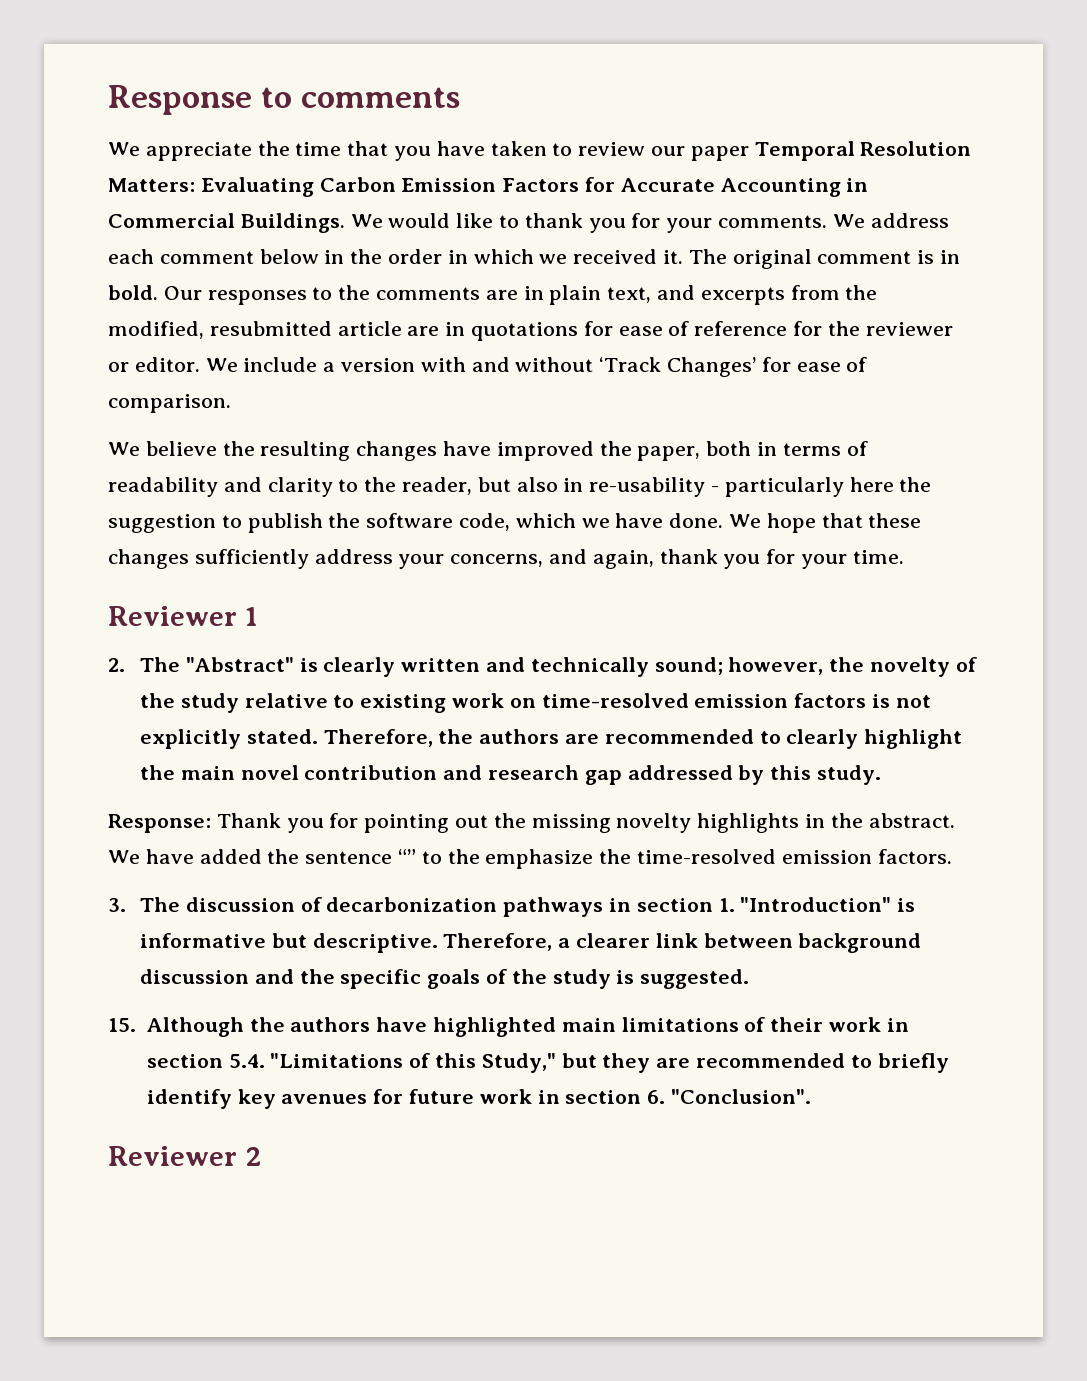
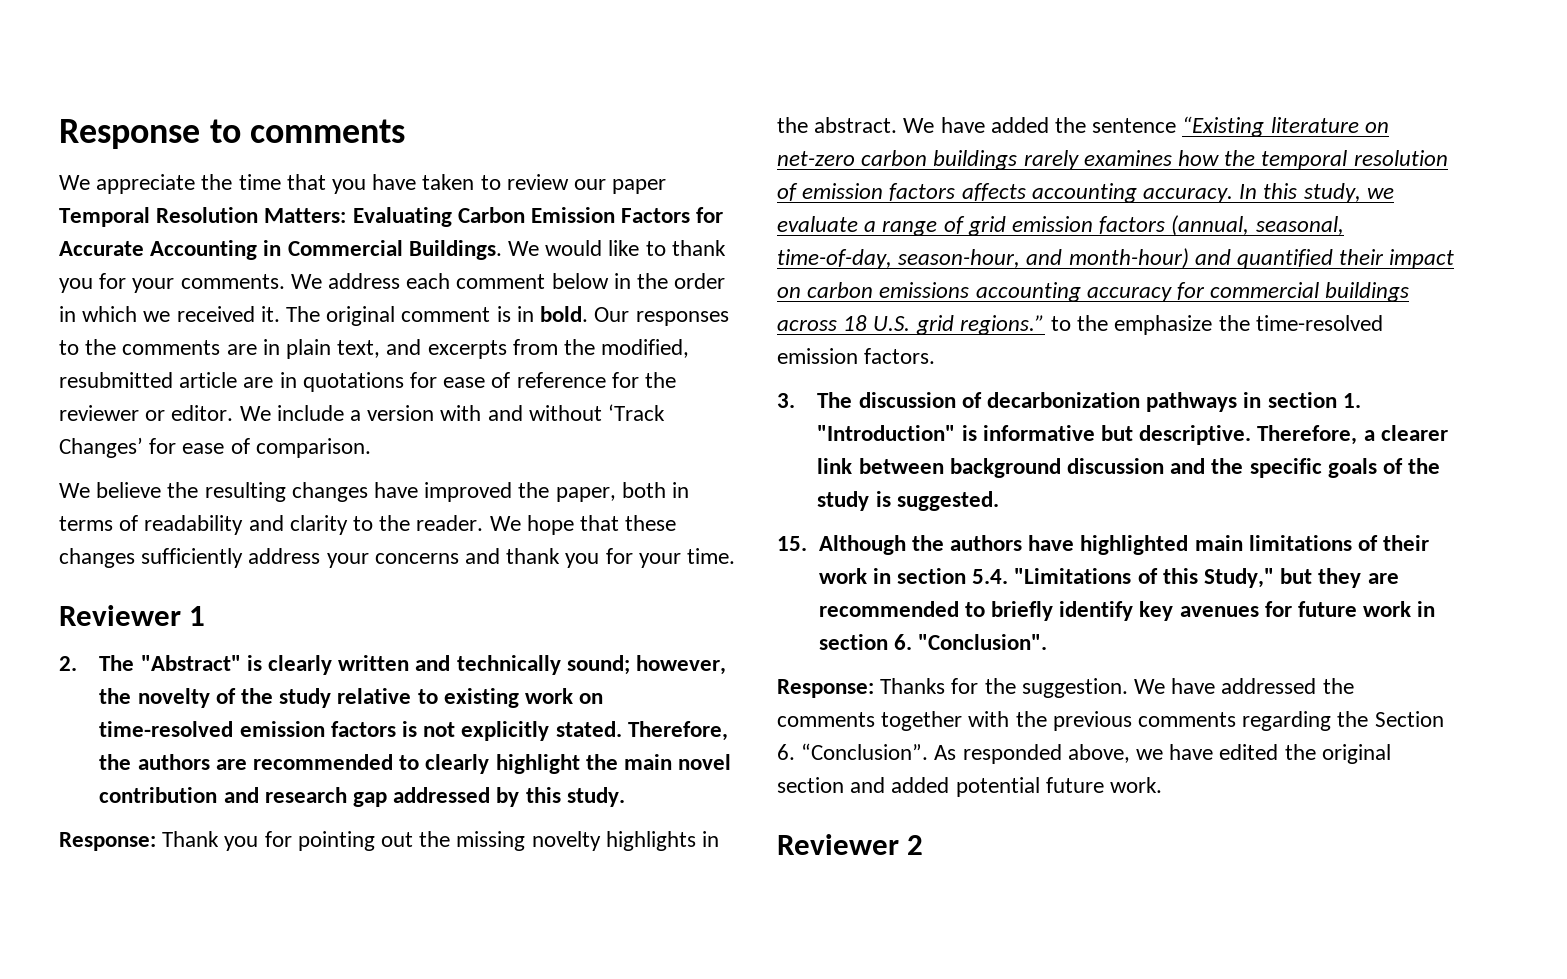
- We believe the resulting changes have improved the paper, both in terms of readability and clarity to the reader, but also in re-usability - particularly here the suggestion to publish the software code, which we have done.
+ We believe the resulting changes have improved the paper, both in terms of readability and clarity to the reader.
- We hope that these changes sufficiently address your concerns, and again, thank you for your time.
+ We hope that these changes sufficiently address your concerns and thank you for your time.
- We have added the sentence “” to the emphasize the time-resolved emission factors.
+ We have added the sentence “Existing literature on net-zero carbon buildings rarely examines how the temporal resolution of emission factors affects accounting accuracy. In this study, we evaluate a range of grid emission factors (annual, seasonal, time-of-day, season-hour, and month-hour) and quantified their impact on carbon emissions accounting accuracy for commercial buildings across 18 U.S. grid regions.” to the emphasize the time-resolved emission factors.
+ Response: Thanks for the suggestion. We have addressed the comments together with the previous comments regarding the Section 6. “Conclusion”. As responded above, we have edited the original section and added potential future work.

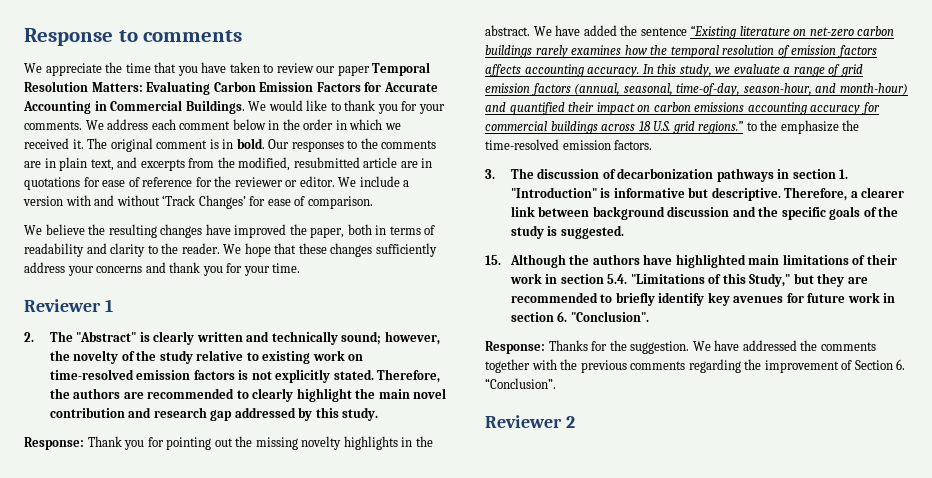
- We have addressed the comments together with the previous comments regarding the Section 6. “Conclusion”. As responded above, we have edited the original section and added potential future work.
+ We have addressed the comments together with the previous comments regarding the improvement of Section 6. “Conclusion”.

